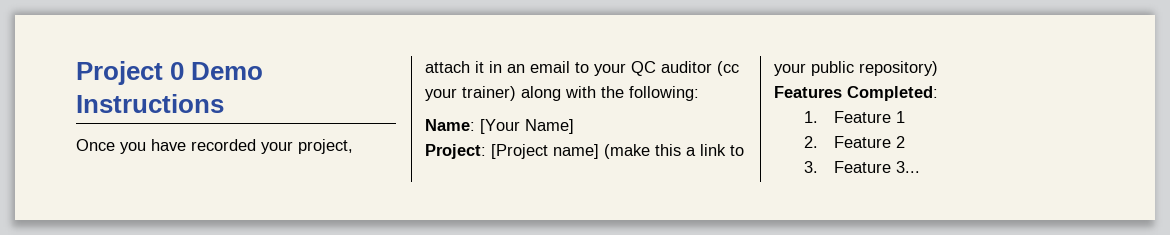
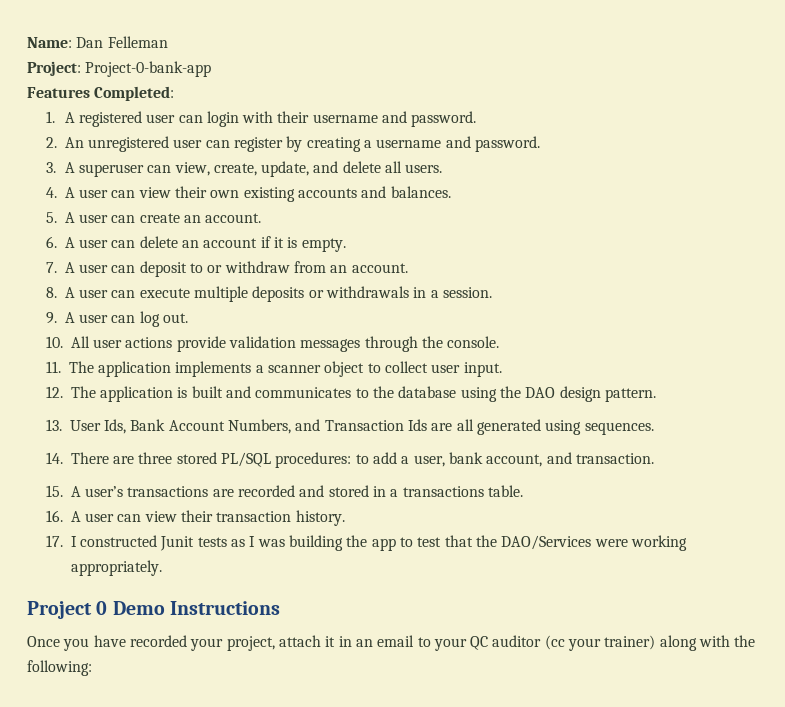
+ Name: Dan Felleman
+ Project: Project-0-bank-app
+ Features Completed:
+ 1. A registered user can login with their username and password.
+ 2. An unregistered user can register by creating a username and password.
+ 3. A superuser can view, create, update, and delete all users.
+ 4. A user can view their own existing accounts and balances.
+ 5. A user can create an account.
+ 6. A user can delete an account if it is empty.
+ 7. A user can deposit to or withdraw from an account.
+ 8. A user can execute multiple deposits or withdrawals in a session.
+ 9. A user can log out.
+ 10. All user actions provide validation messages through the console.
+ 11. The application implements a scanner object to collect user input.
+ 12. The application is built and communicates to the database using the DAO design pattern.
+ 13. User Ids, Bank Account Numbers, and Transaction Ids are all generated using sequences.
+ 14. There are three stored PL/SQL procedures: to add a user, bank account, and transaction.
+ 15. A user’s transactions are recorded and stored in a transactions table.
+ 16. A user can view their transaction history.
+ 17. I constructed Junit tests as I was building the app to test that the DAO/Services were working appropriately.
- Name: [Your Name]
- Project: [Project name] (make this a link to your public repository)
- Features Completed:
- 1. Feature 1
- 2. Feature 2
- 3. Feature 3...

